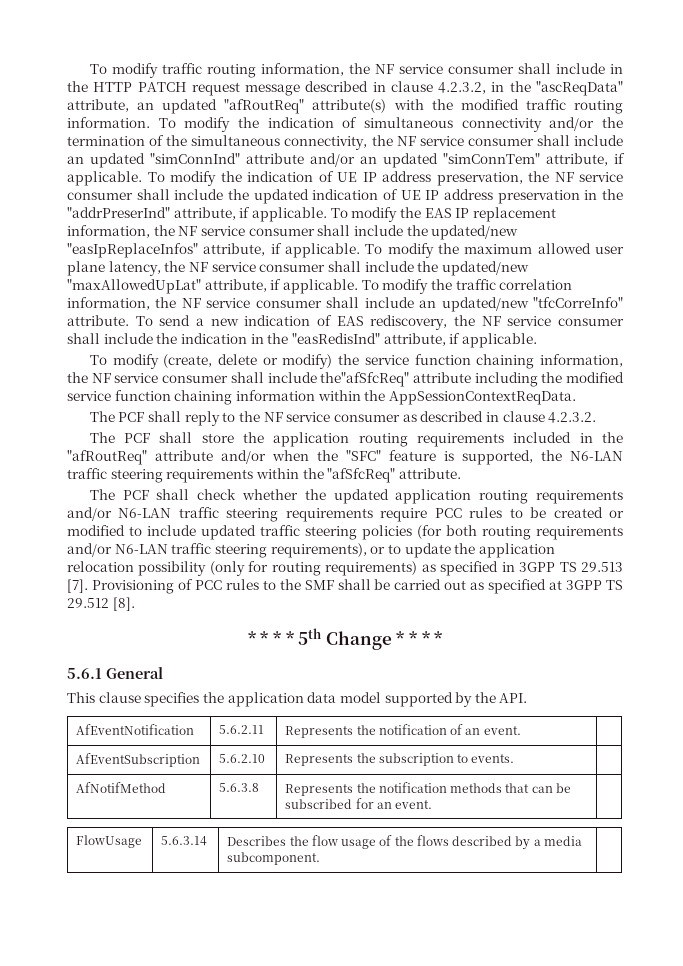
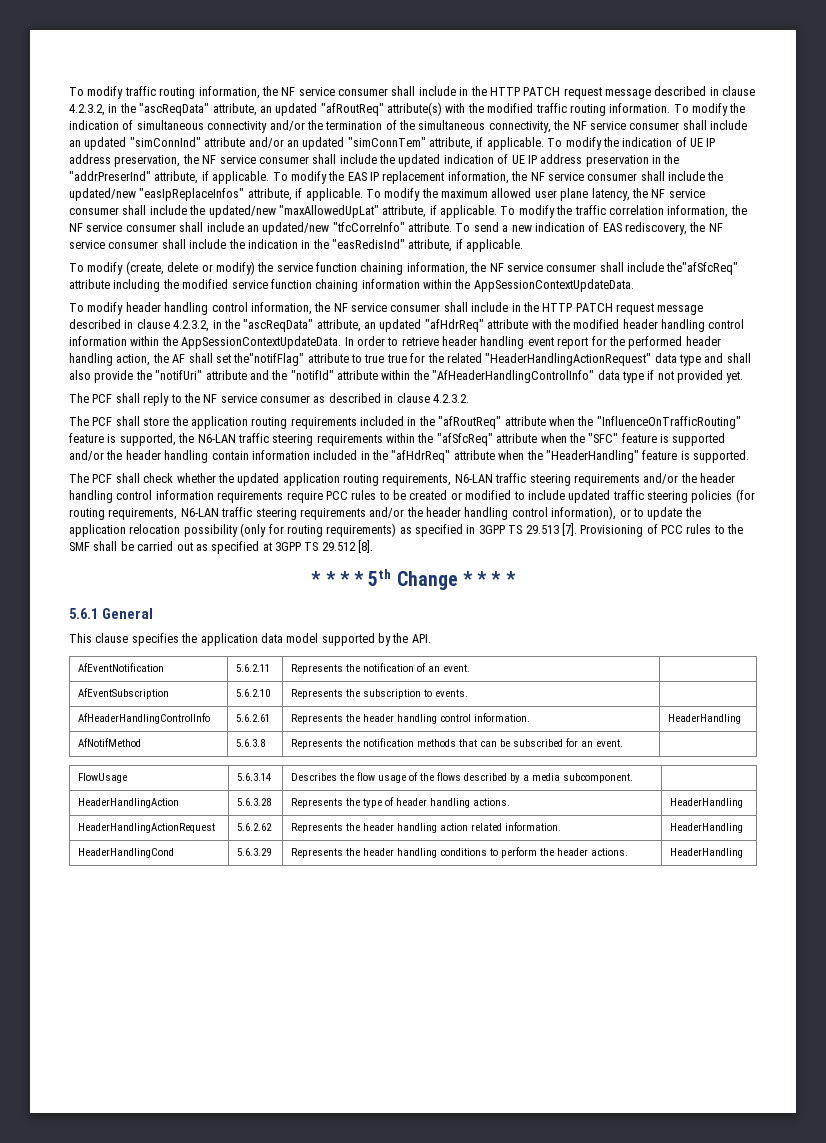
- To modify (create, delete or modify) the service function chaining information, the NF service consumer shall include the"afSfcReq" attribute including the modified service function chaining information within the AppSessionContextReqData.
+ To modify (create, delete or modify) the service function chaining information, the NF service consumer shall include the"afSfcReq" attribute including the modified service function chaining information within the AppSessionContextUpdateData.
+ To modify header handling control information, the NF service consumer shall include in the HTTP PATCH request message described in clause 4.2.3.2, in the "ascReqData" attribute, an updated "afHdrReq" attribute with the modified header handling control information within the AppSessionContextUpdateData. In order to retrieve header handling event report for the performed header handling action, the AF shall set the"notifFlag" attribute to true true for the related "HeaderHandlingActionRequest" data type and shall also provide the "notifUri" attribute and the "notifId" attribute within the "AfHeaderHandlingControlInfo" data type if not provided yet.
- The PCF shall store the application routing requirements included in the "afRoutReq" attribute and/or when the "SFC" feature is supported, the N6-LAN traffic steering requirements within the "afSfcReq" attribute.
+ The PCF shall store the application routing requirements included in the "afRoutReq" attribute when the "InfluenceOnTrafficRouting" feature is supported, the N6-LAN traffic steering requirements within the "afSfcReq" attribute when the "SFC" feature is supported and/or the header handling contain information included in the "afHdrReq" attribute when the "HeaderHandling" feature is supported.
- The PCF shall check whether the updated application routing requirements and/or N6-LAN traffic steering requirements require PCC rules to be created or modified to include updated traffic steering policies (for both routing requirements and/or N6-LAN traffic steering requirements), or to update the application relocation possibility (only for routing requirements) as specified in 3GPP TS 29.513 [7].
+ The PCF shall check whether the updated application routing requirements, N6-LAN traffic steering requirements and/or the header handling control information requirements require PCC rules to be created or modified to include updated traffic steering policies (for routing requirements, N6-LAN traffic steering requirements and/or the header handling control information), or to update the application relocation possibility (only for routing requirements) as specified in 3GPP TS 29.513 [7].
+ AfHeaderHandlingControlInfo | 5.6.2.61 | Represents the header handling control information. | HeaderHandling
+ HeaderHandlingAction | 5.6.3.28 | Represents the type of header handling actions. | HeaderHandling
+ HeaderHandlingActionRequest | 5.6.2.62 | Represents the header handling action related information. | HeaderHandling
+ HeaderHandlingCond | 5.6.3.29 | Represents the header handling conditions to perform the header actions. | HeaderHandling

